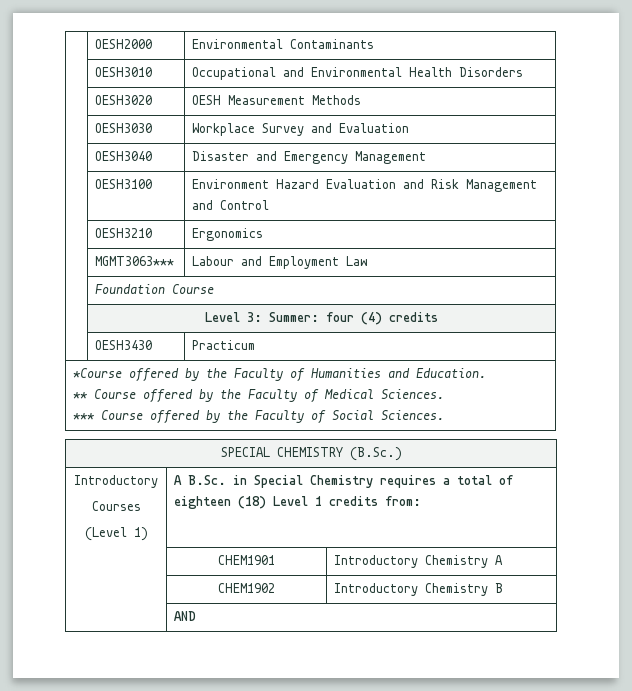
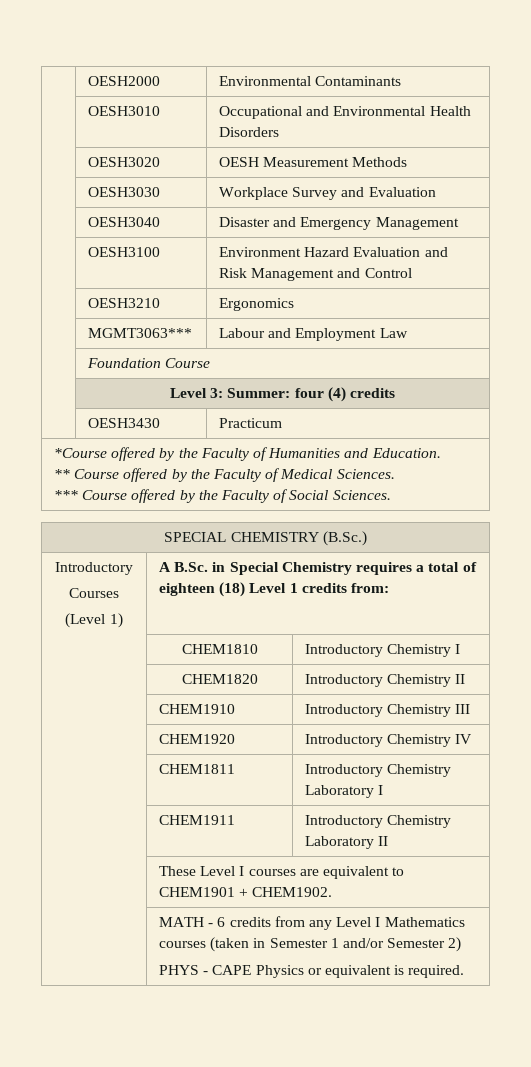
- | CHEM1901 | Introductory Chemistry A
- | CHEM1902 | Introductory Chemistry B
- | AND
+ | CHEM1810 | Introductory Chemistry I
+ | CHEM1820 | Introductory Chemistry II
+ | CHEM1910 | Introductory Chemistry III
+ | CHEM1920 | Introductory Chemistry IV
+ | CHEM1811 | Introductory Chemistry Laboratory I
+ | CHEM1911 | Introductory Chemistry Laboratory II
+ | These Level I courses are equivalent to CHEM1901 + CHEM1902.
+ | MATH - 6 credits from any Level I Mathematics courses (taken in Semester 1 and/or Semester 2)
+ PHYS - CAPE Physics or equivalent is required.

